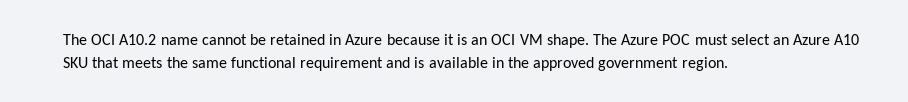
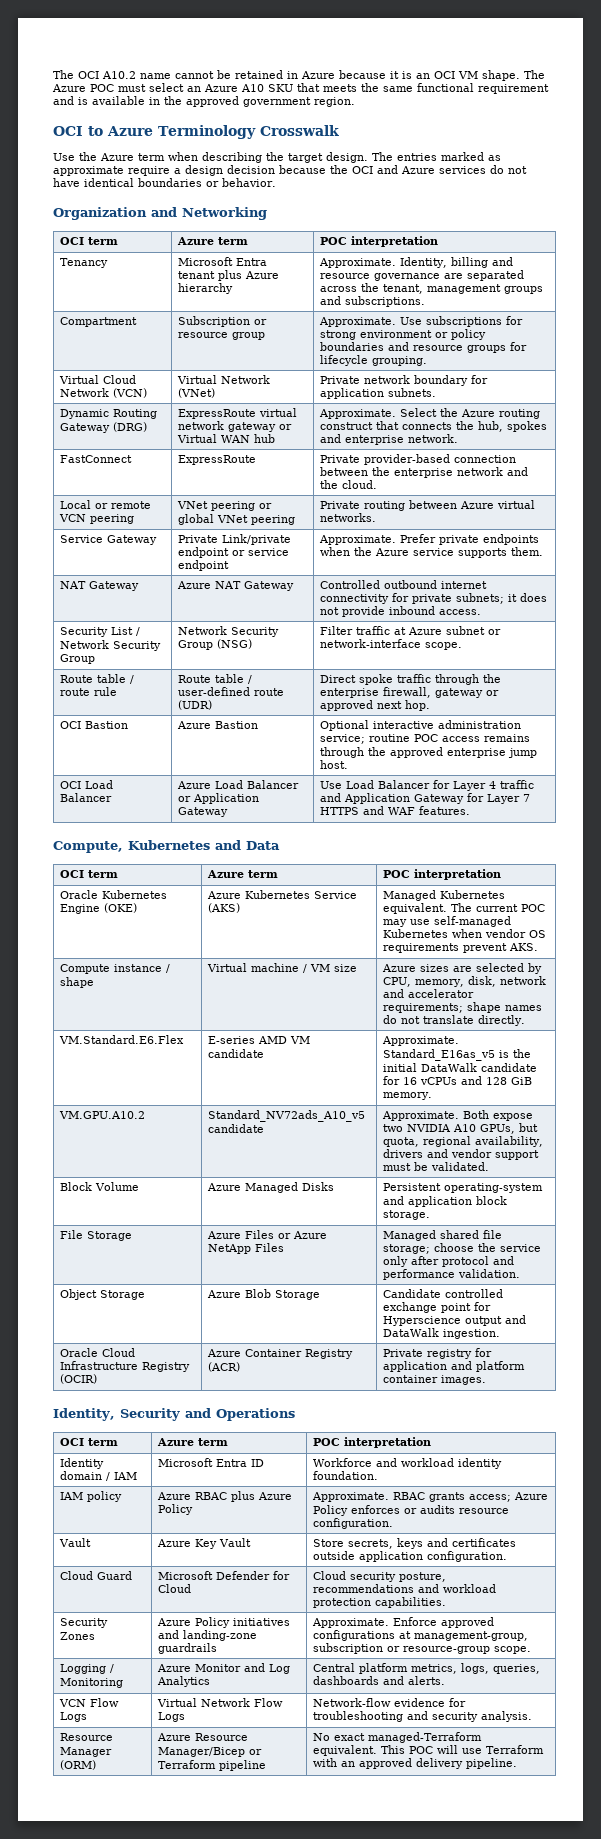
+ OCI to Azure Terminology Crosswalk
+ Use the Azure term when describing the target design. The entries marked as approximate require a design decision because the OCI and Azure services do not have identical boundaries or behavior.
+ Organization and Networking
+ OCI term | Azure term | POC interpretation
+ Tenancy | Microsoft Entra tenant plus Azure hierarchy | Approximate. Identity, billing and resource governance are separated across the tenant, management groups and subscriptions.
+ Compartment | Subscription or resource group | Approximate. Use subscriptions for strong environment or policy boundaries and resource groups for lifecycle grouping.
+ Virtual Cloud Network (VCN) | Virtual Network (VNet) | Private network boundary for application subnets.
+ Dynamic Routing Gateway (DRG) | ExpressRoute virtual network gateway or Virtual WAN hub | Approximate. Select the Azure routing construct that connects the hub, spokes and enterprise network.
+ FastConnect | ExpressRoute | Private provider-based connection between the enterprise network and the cloud.
+ Local or remote VCN peering | VNet peering or global VNet peering | Private routing between Azure virtual networks.
+ Service Gateway | Private Link/private endpoint or service endpoint | Approximate. Prefer private endpoints when the Azure service supports them.
+ NAT Gateway | Azure NAT Gateway | Controlled outbound internet connectivity for private subnets; it does not provide inbound access.
+ Security List / Network Security Group | Network Security Group (NSG) | Filter traffic at Azure subnet or network-interface scope.
+ Route table / route rule | Route table / user-defined route (UDR) | Direct spoke traffic through the enterprise firewall, gateway or approved next hop.
+ OCI Bastion | Azure Bastion | Optional interactive administration service; routine POC access remains through the approved enterprise jump host.
+ OCI Load Balancer | Azure Load Balancer or Application Gateway | Use Load Balancer for Layer 4 traffic and Application Gateway for Layer 7 HTTPS and WAF features.
+ Compute, Kubernetes and Data
+ OCI term | Azure term | POC interpretation
+ Oracle Kubernetes Engine (OKE) | Azure Kubernetes Service (AKS) | Managed Kubernetes equivalent. The current POC may use self-managed Kubernetes when vendor OS requirements prevent AKS.
+ Compute instance / shape | Virtual machine / VM size | Azure sizes are selected by CPU, memory, disk, network and accelerator requirements; shape names do not translate directly.
+ VM.Standard.E6.Flex | E-series AMD VM candidate | Approximate. Standard_E16as_v5 is the initial DataWalk candidate for 16 vCPUs and 128 GiB memory.
+ VM.GPU.A10.2 | Standard_NV72ads_A10_v5 candidate | Approximate. Both expose two NVIDIA A10 GPUs, but quota, regional availability, drivers and vendor support must be validated.
+ Block Volume | Azure Managed Disks | Persistent operating-system and application block storage.
+ File Storage | Azure Files or Azure NetApp Files | Managed shared file storage; choose the service only after protocol and performance validation.
+ Object Storage | Azure Blob Storage | Candidate controlled exchange point for Hyperscience output and DataWalk ingestion.
+ Oracle Cloud Infrastructure Registry (OCIR) | Azure Container Registry (ACR) | Private registry for application and platform container images.
+ Identity, Security and Operations
+ OCI term | Azure term | POC interpretation
+ Identity domain / IAM | Microsoft Entra ID | Workforce and workload identity foundation.
+ IAM policy | Azure RBAC plus Azure Policy | Approximate. RBAC grants access; Azure Policy enforces or audits resource configuration.
+ Vault | Azure Key Vault | Store secrets, keys and certificates outside application configuration.
+ Cloud Guard | Microsoft Defender for Cloud | Cloud security posture, recommendations and workload protection capabilities.
+ Security Zones | Azure Policy initiatives and landing-zone guardrails | Approximate. Enforce approved configurations at management-group, subscription or resource-group scope.
+ Logging / Monitoring | Azure Monitor and Log Analytics | Central platform metrics, logs, queries, dashboards and alerts.
+ VCN Flow Logs | Virtual Network Flow Logs | Network-flow evidence for troubleshooting and security analysis.
+ Resource Manager (ORM) | Azure Resource Manager/Bicep or Terraform pipeline | No exact managed-Terraform equivalent. This POC will use Terraform with an approved delivery pipeline.

